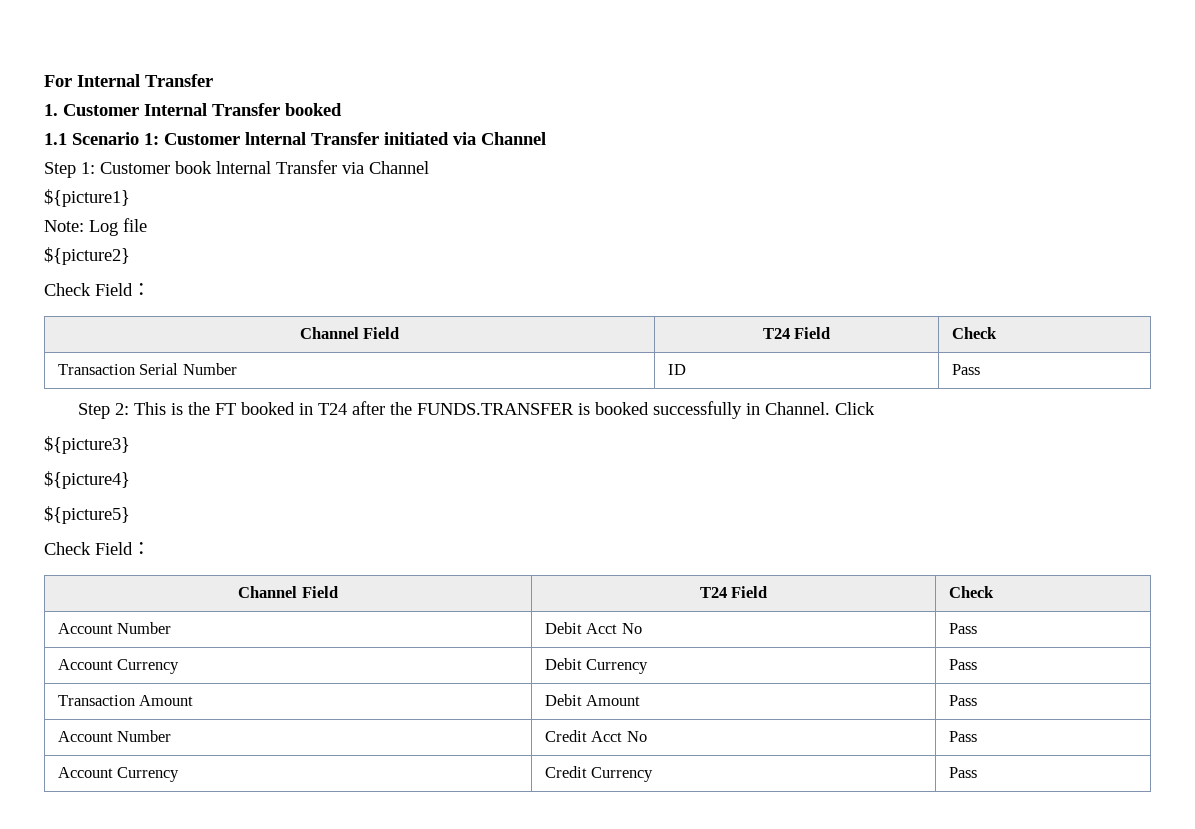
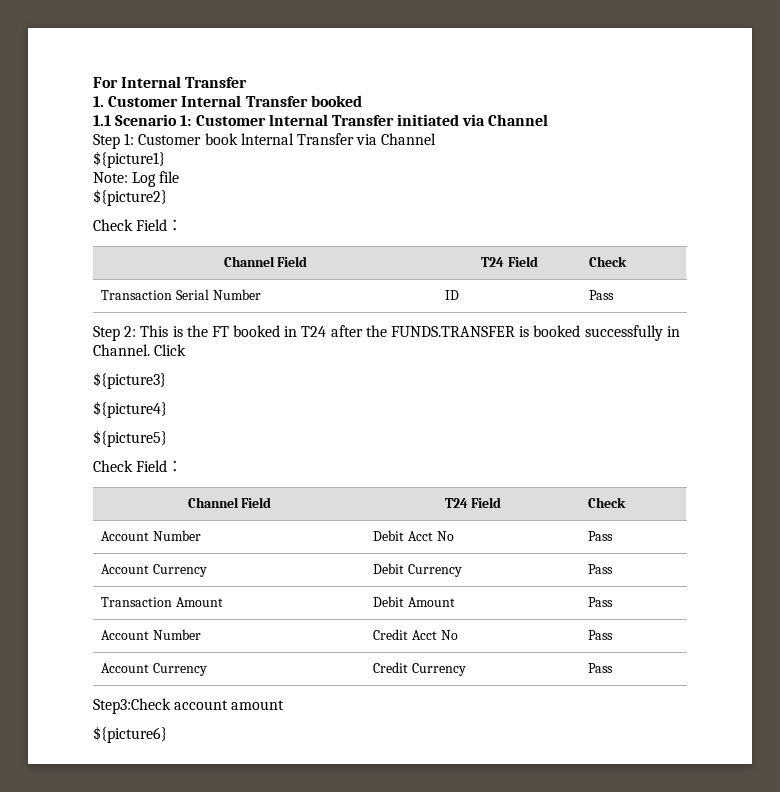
+ Step3:Check account amount
+ ${picture6}

